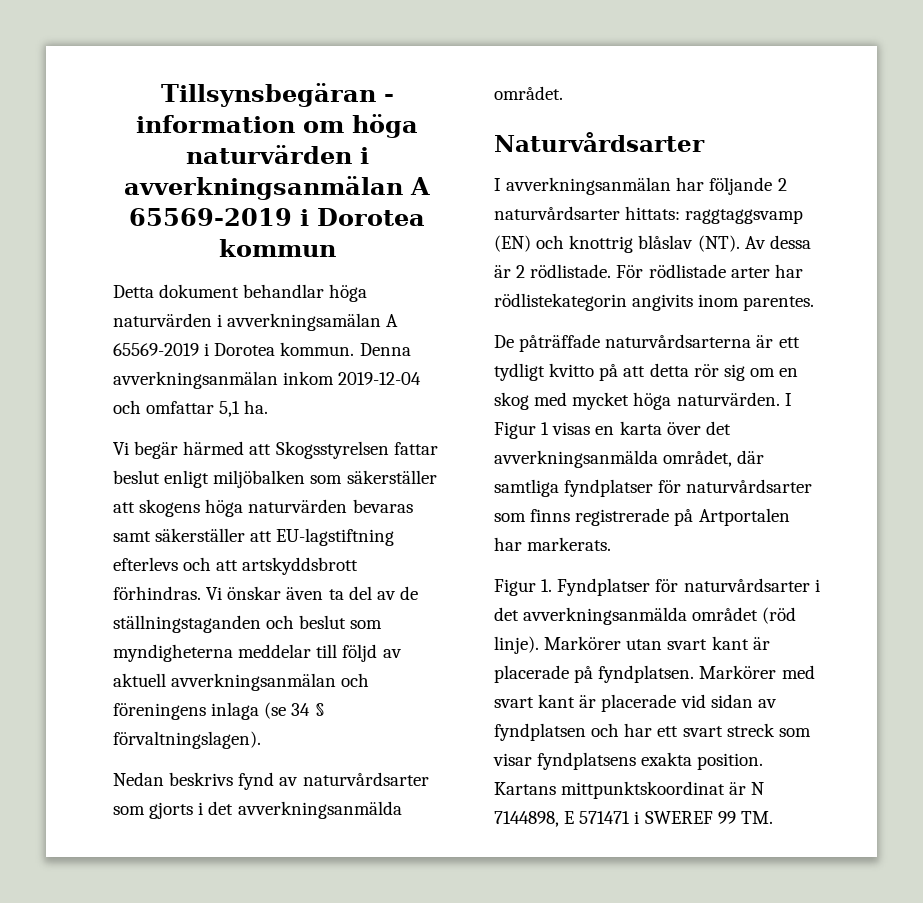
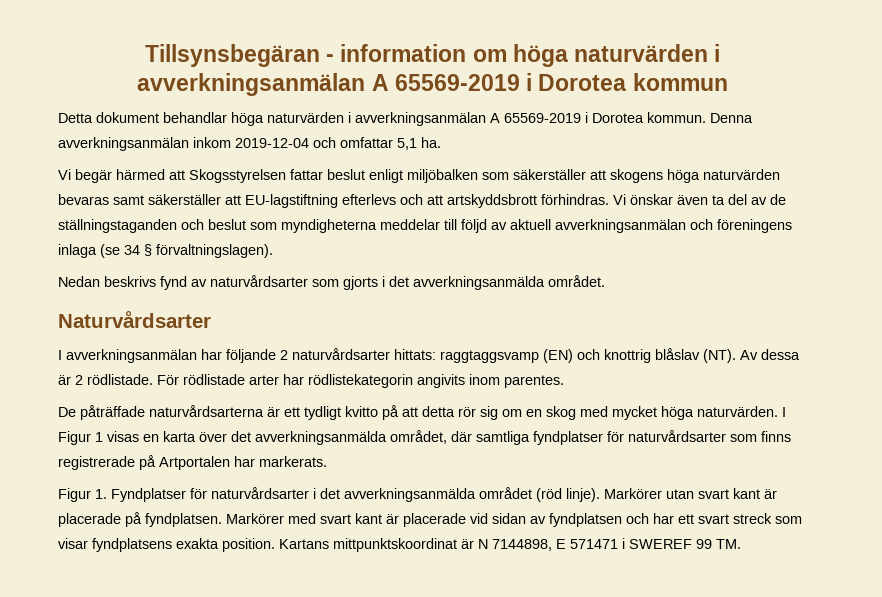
- Detta dokument behandlar höga naturvärden i avverkningsamälan A 65569-2019 i Dorotea kommun.
+ Detta dokument behandlar höga naturvärden i avverkningsanmälan A 65569-2019 i Dorotea kommun.

